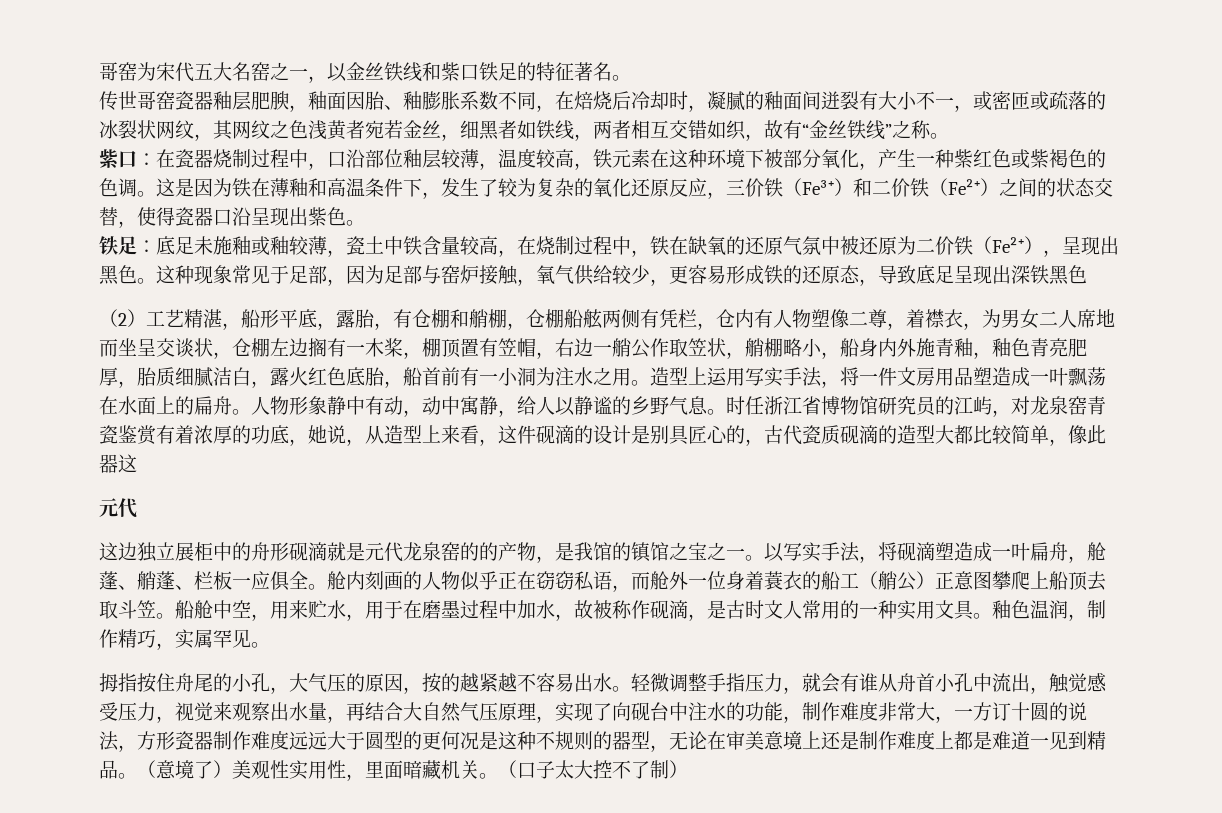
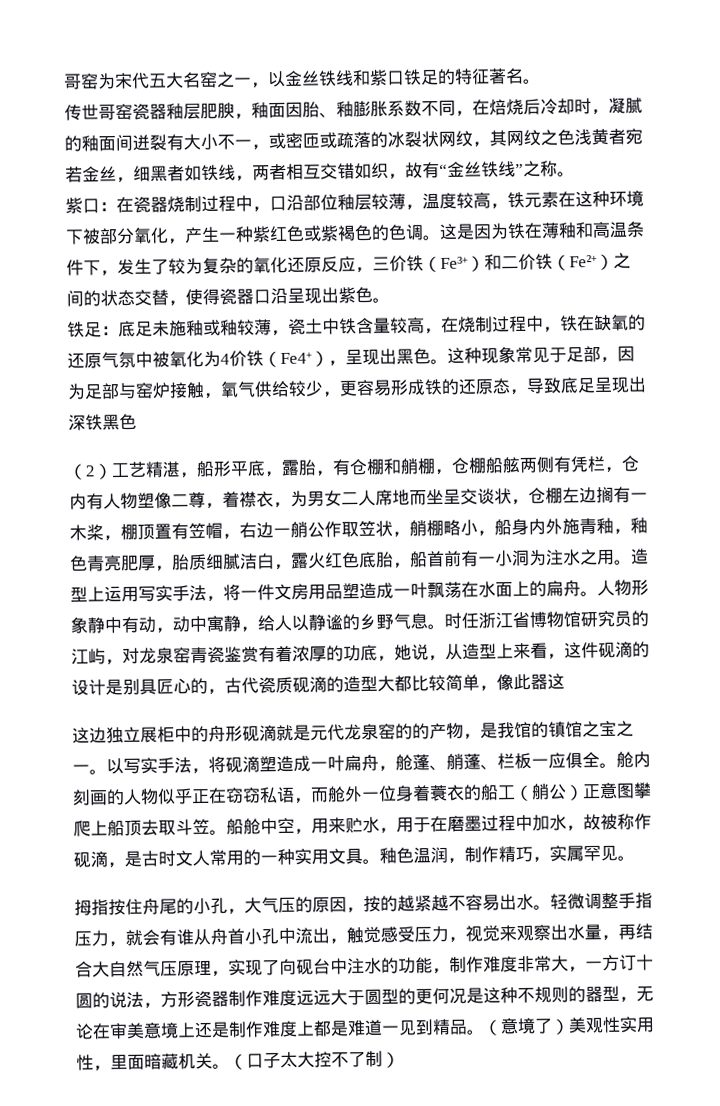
- 铁足：底足未施釉或釉较薄，瓷土中铁含量较高，在烧制过程中，铁在缺氧的还原气氛中被还原为二价铁（Fe²⁺），呈现出黑色。
+ 铁足：底足未施釉或釉较薄，瓷土中铁含量较高，在烧制过程中，铁在缺氧的还原气氛中被氧化为4价铁（Fe4⁺），呈现出黑色。
  时任浙江省博物馆研究员的江屿，对龙泉窑青瓷鉴赏有着浓厚的功底，她说，从造型上来看，这件砚滴的设计是别具匠心的，古代瓷质砚滴的造型大都比较简单，像此器这
- 元代

